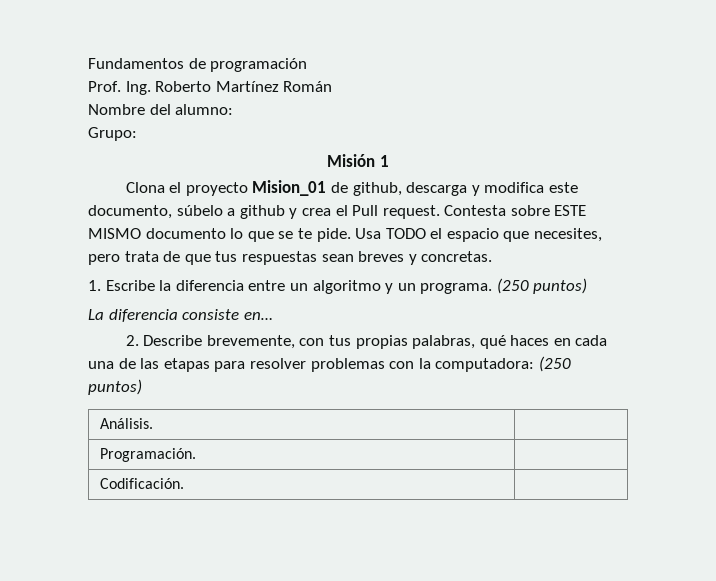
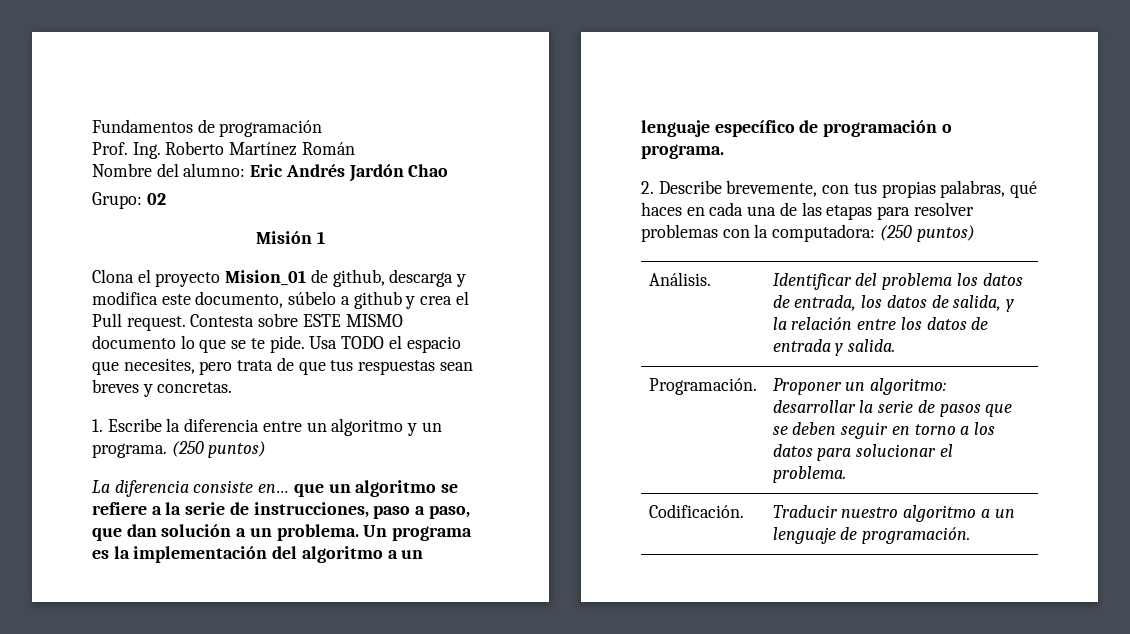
- Nombre del alumno:
+ Nombre del alumno: Eric Andrés Jardón Chao
- Grupo:
+ Grupo: 02
- La diferencia consiste en…
+ La diferencia consiste en… que un algoritmo se refiere a la serie de instrucciones, paso a paso, que dan solución a un problema. Un programa es la implementación del algoritmo a un lenguaje específico de programación o programa.
- Análisis. |
- Programación. |
- Codificación. |
+ Análisis. | Identificar del problema los datos de entrada, los datos de salida, y la relación entre los datos de entrada y salida.
+ Programación. | Proponer un algoritmo: desarrollar la serie de pasos que se deben seguir en torno a los datos para solucionar el problema.
+ Codificación. | Traducir nuestro algoritmo a un lenguaje de programación.

